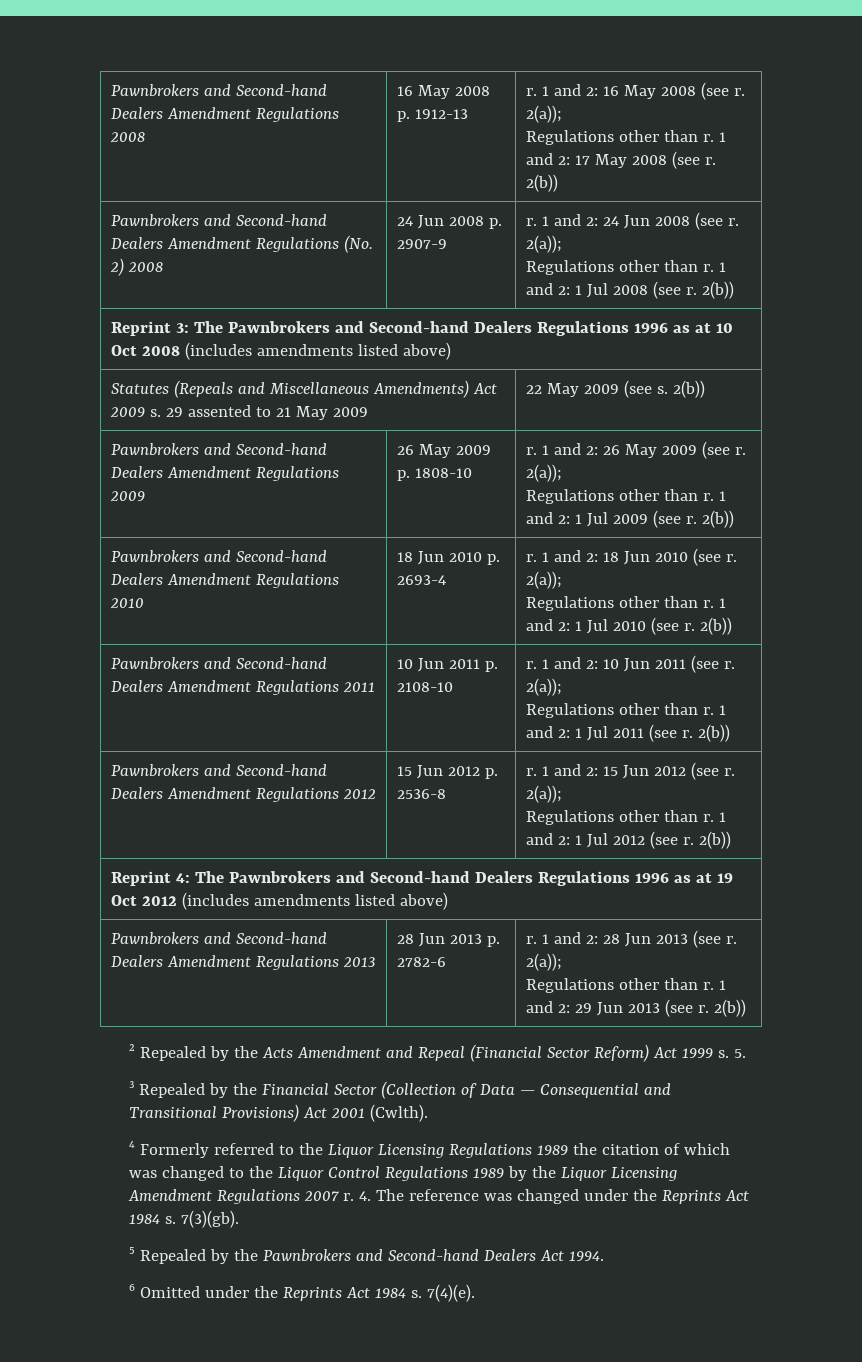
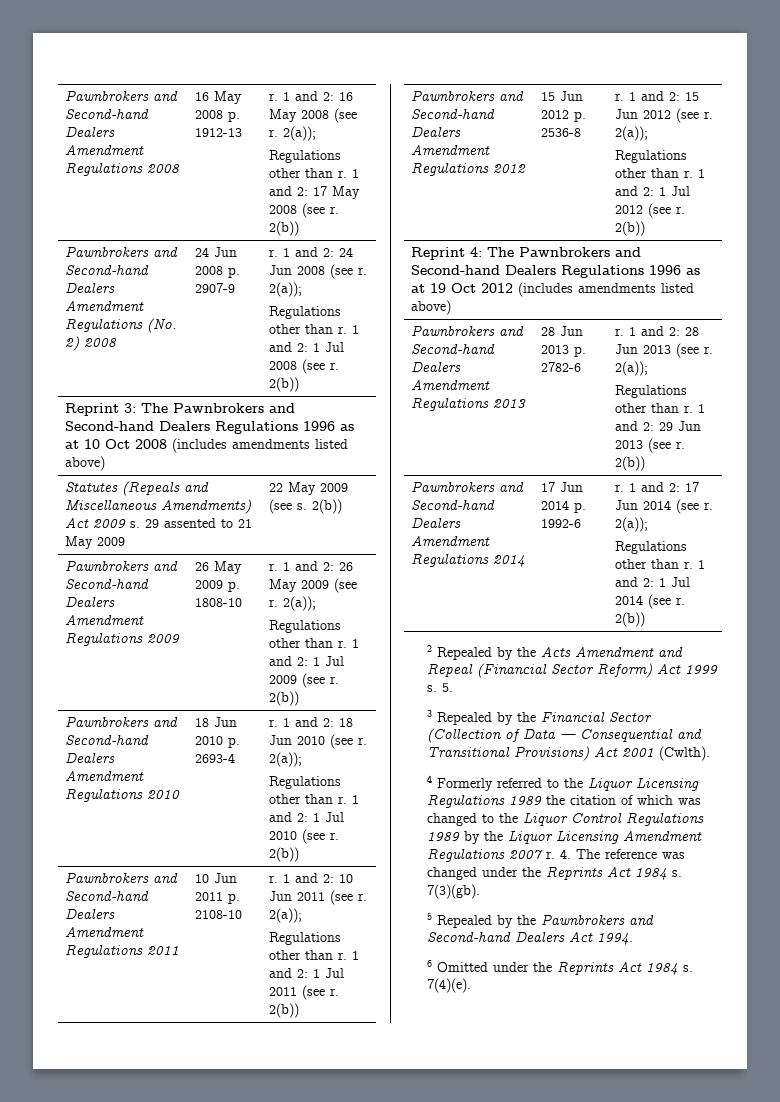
+ Pawnbrokers and Second-hand Dealers Amendment Regulations 2014 | 17 Jun 2014 p. 1992-6 | r. 1 and 2: 17 Jun 2014 (see r. 2(a));
+ Regulations other than r. 1 and 2: 1 Jul 2014 (see r. 2(b))

